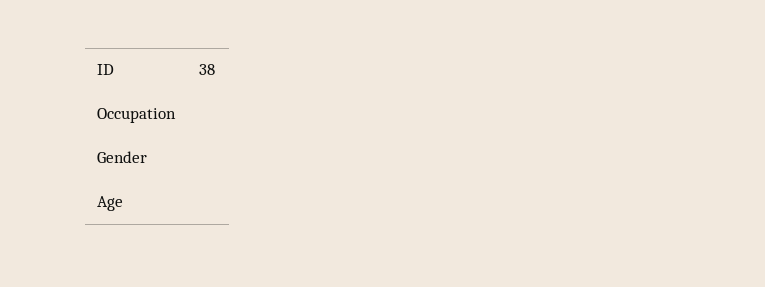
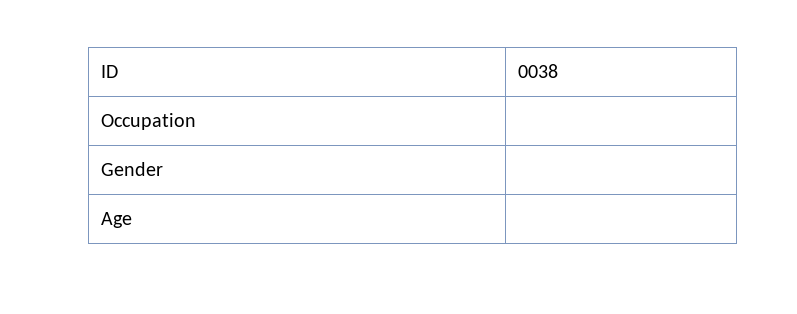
- ID | 38
+ ID | 0038

